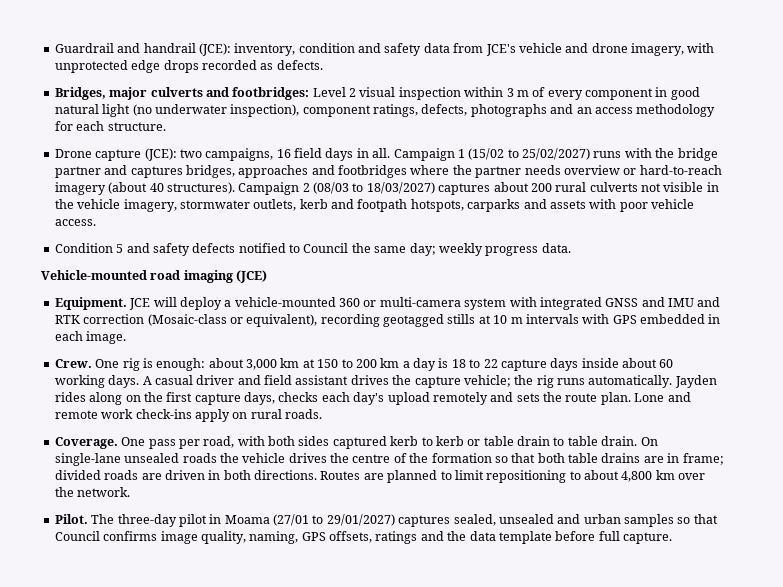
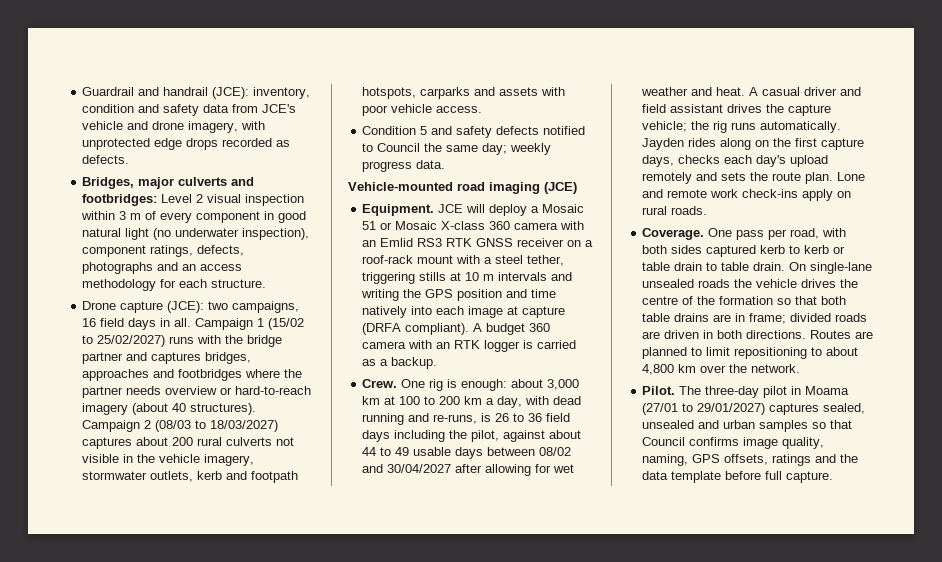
- JCE will deploy a vehicle-mounted 360 or multi-camera system with integrated GNSS and IMU and RTK correction (Mosaic-class or equivalent), recording geotagged stills at 10 m intervals with GPS embedded in each image.
+ JCE will deploy a Mosaic 51 or Mosaic X-class 360 camera with an Emlid RS3 RTK GNSS receiver on a roof-rack mount with a steel tether, triggering stills at 10 m intervals and writing the GPS position and time natively into each image at capture (DRFA compliant). A budget 360 camera with an RTK logger is carried as a backup.
- One rig is enough: about 3,000 km at 150 to 200 km a day is 18 to 22 capture days inside about 60 working days.
+ One rig is enough: about 3,000 km at 100 to 200 km a day, with dead running and re-runs, is 26 to 36 field days including the pilot, against about 44 to 49 usable days between 08/02 and 30/04/2027 after allowing for wet weather and heat.

